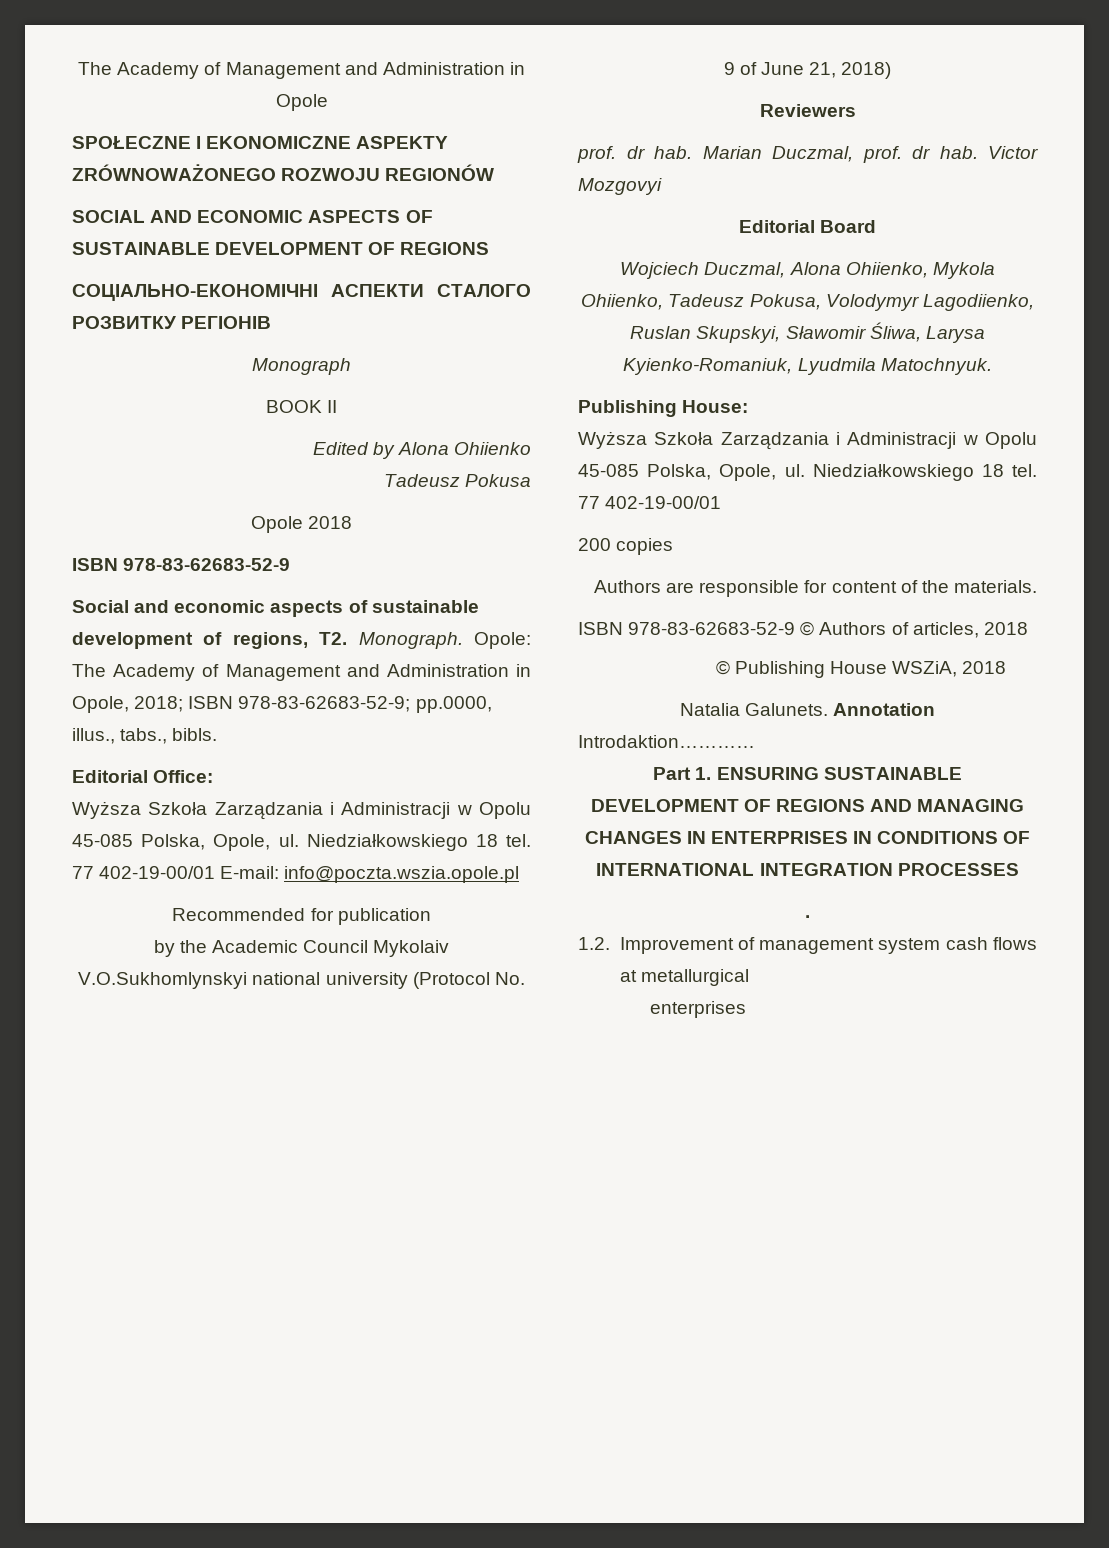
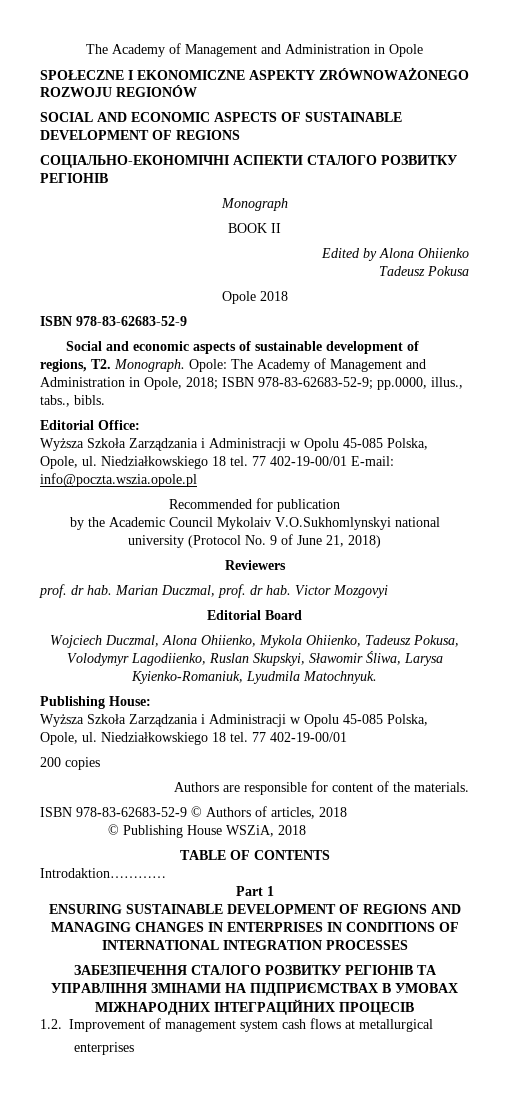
- Natalia Galunets. Annotation
+ TABLE OF CONTENTS
- Part 1. ENSURING SUSTAINABLE DEVELOPMENT OF REGIONS AND MANAGING CHANGES IN ENTERPRISES IN CONDITIONS OF INTERNATIONAL INTEGRATION PROCESSES
+ Part 1
+ ENSURING SUSTAINABLE DEVELOPMENT OF REGIONS AND MANAGING CHANGES IN ENTERPRISES IN CONDITIONS OF INTERNATIONAL INTEGRATION PROCESSES
- .
+ ЗАБЕЗПЕЧЕННЯ СТАЛОГО РОЗВИТКУ РЕГІОНІВ ТА УПРАВЛІННЯ ЗМІНАМИ НА ПІДПРИЄМСТВАХ В УМОВАХ МІЖНАРОДНИХ ІНТЕГРАЦІЙНИХ ПРОЦЕСІВ

